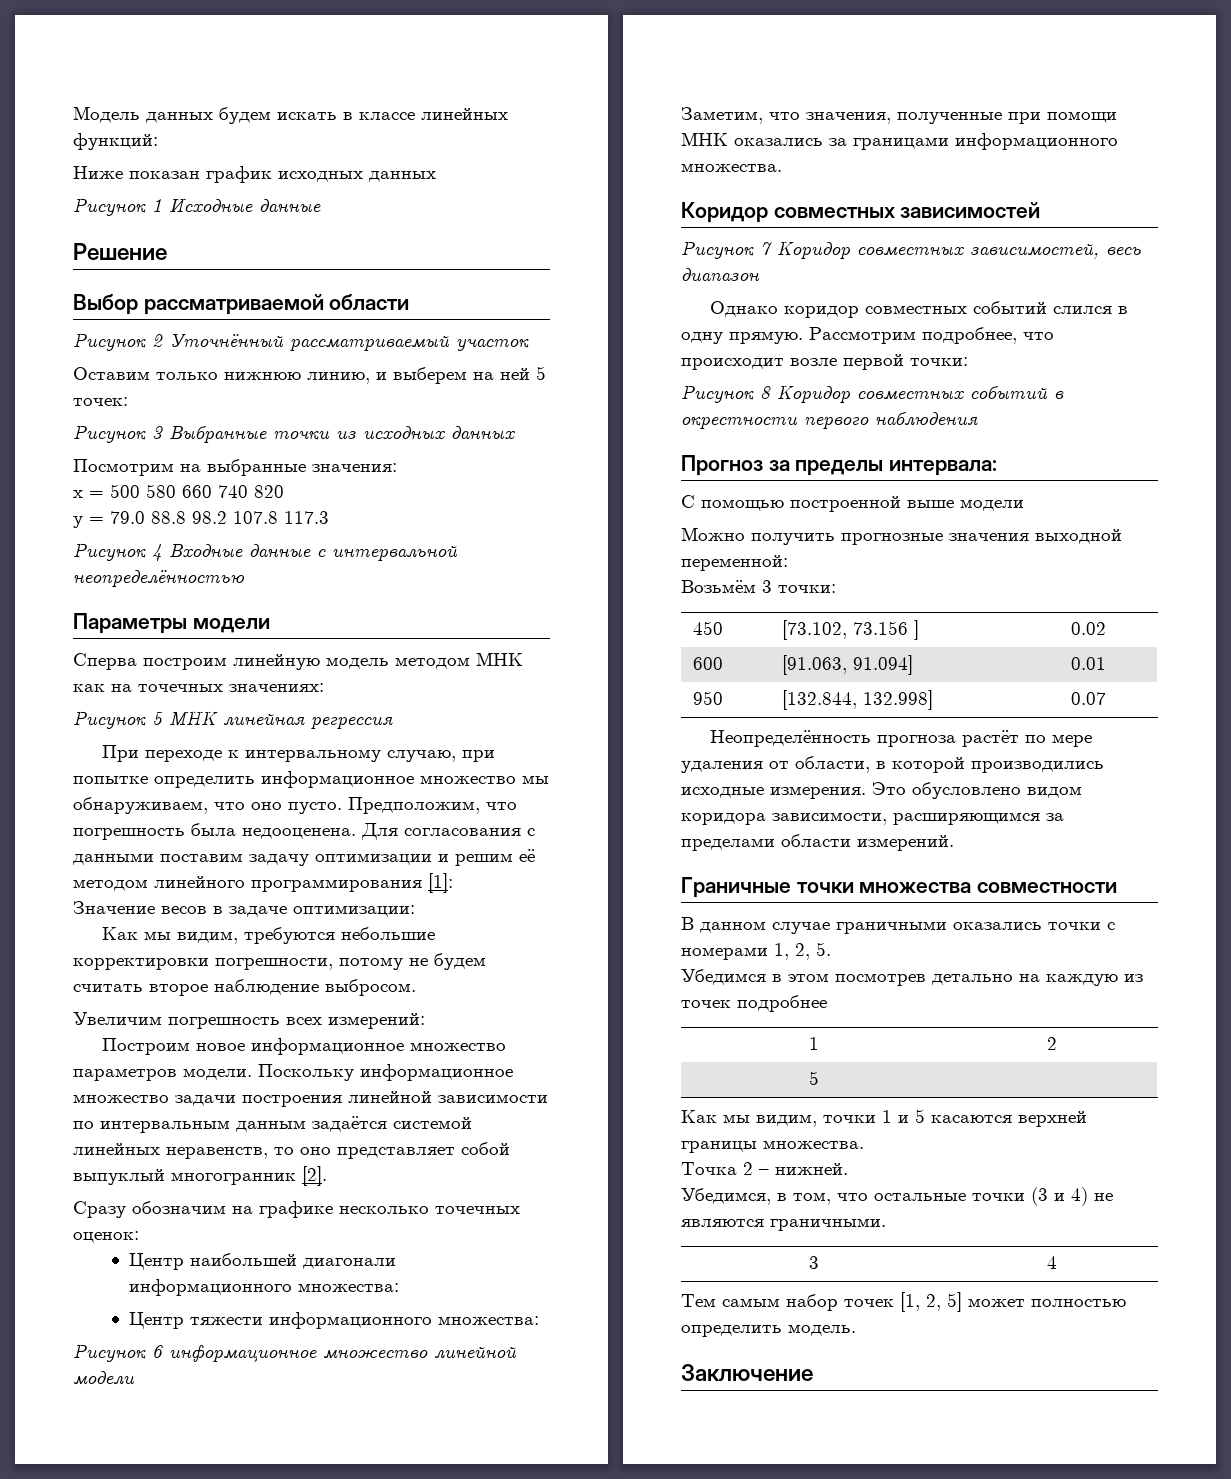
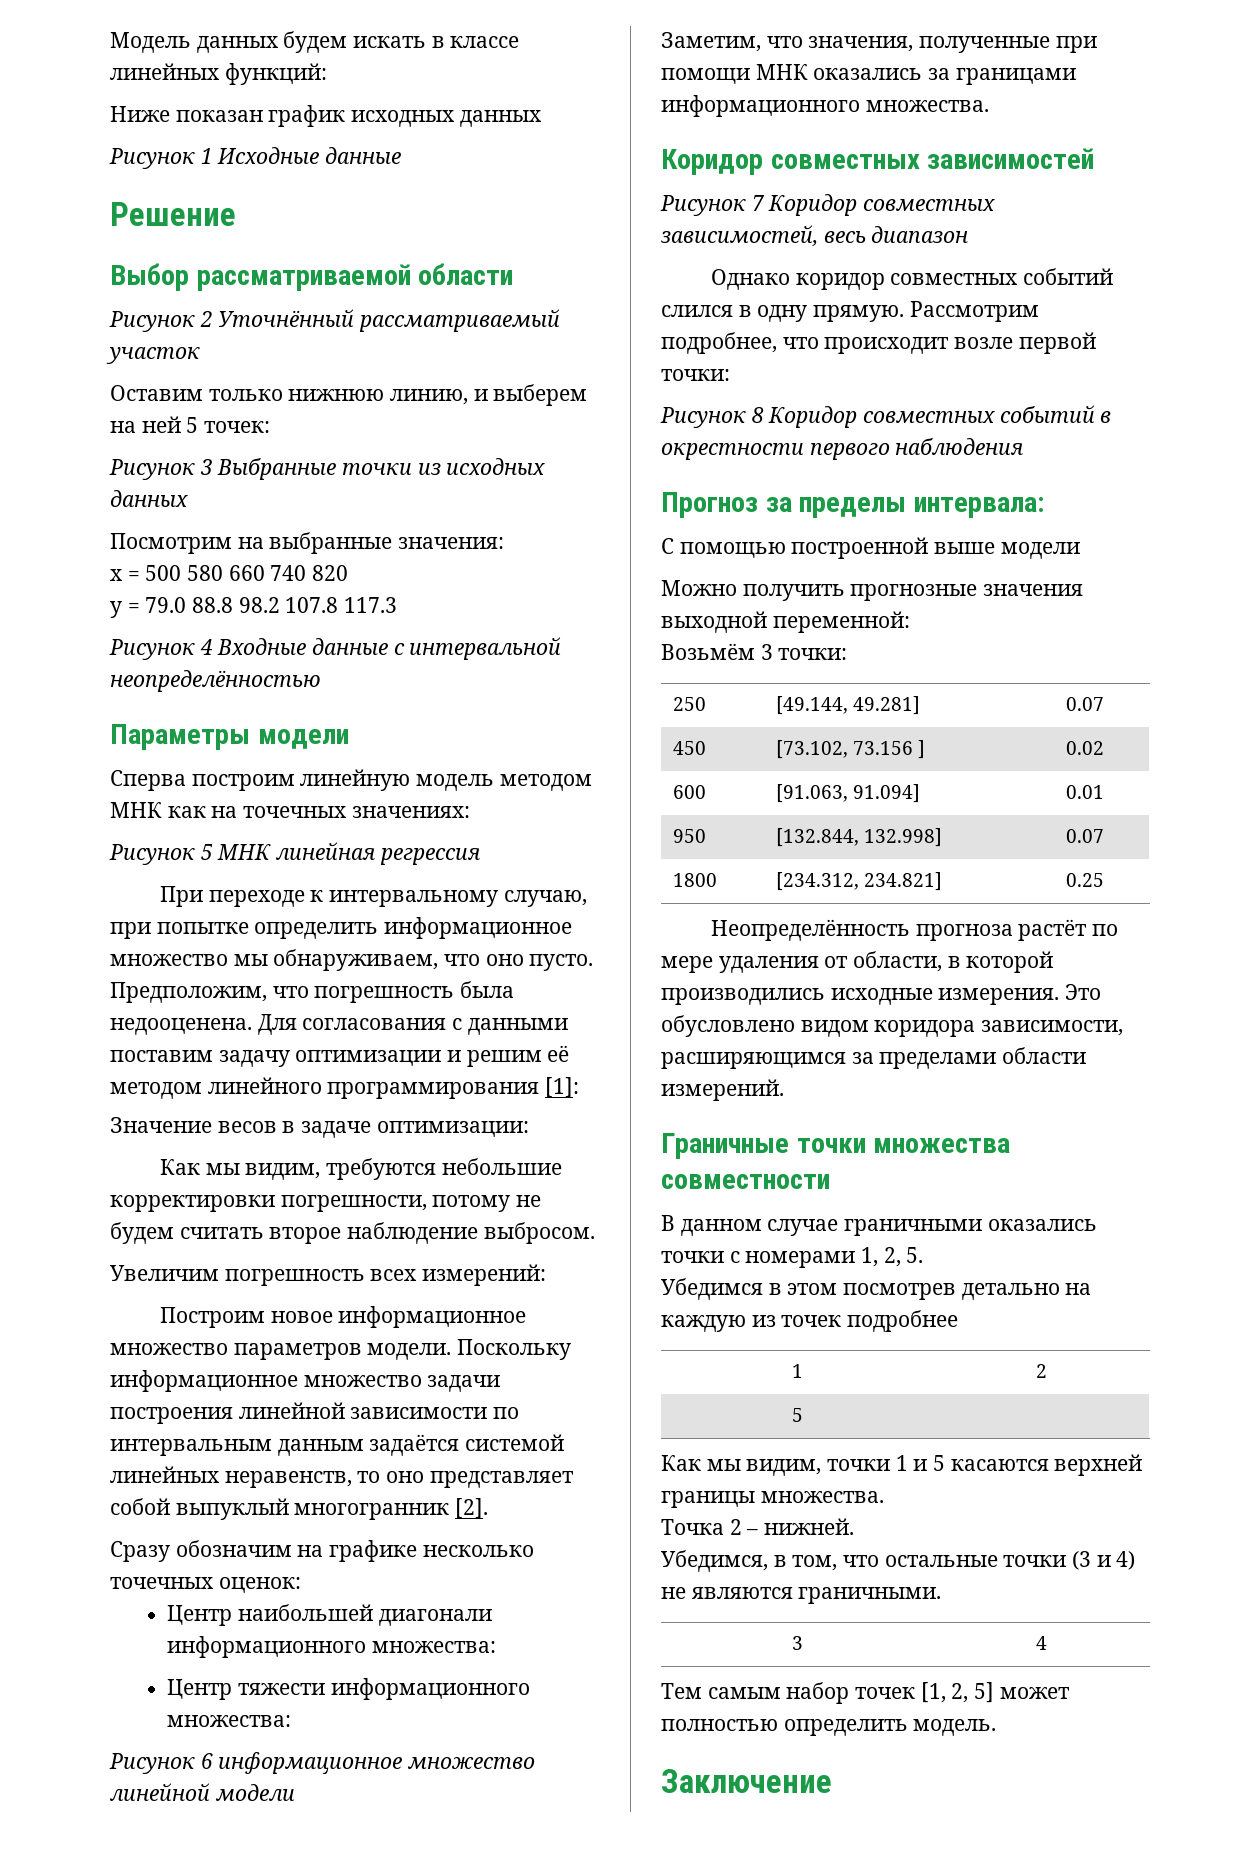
+ 250 | [49.144, 49.281] | 0.07
+ 1800 | [234.312, 234.821] | 0.25

